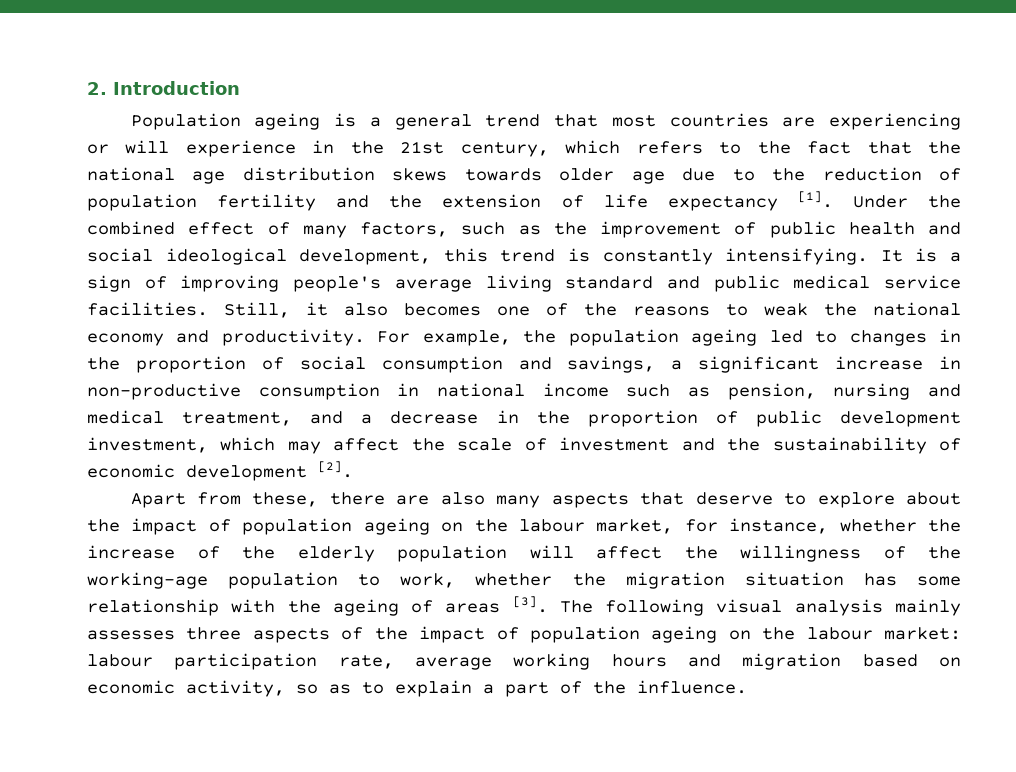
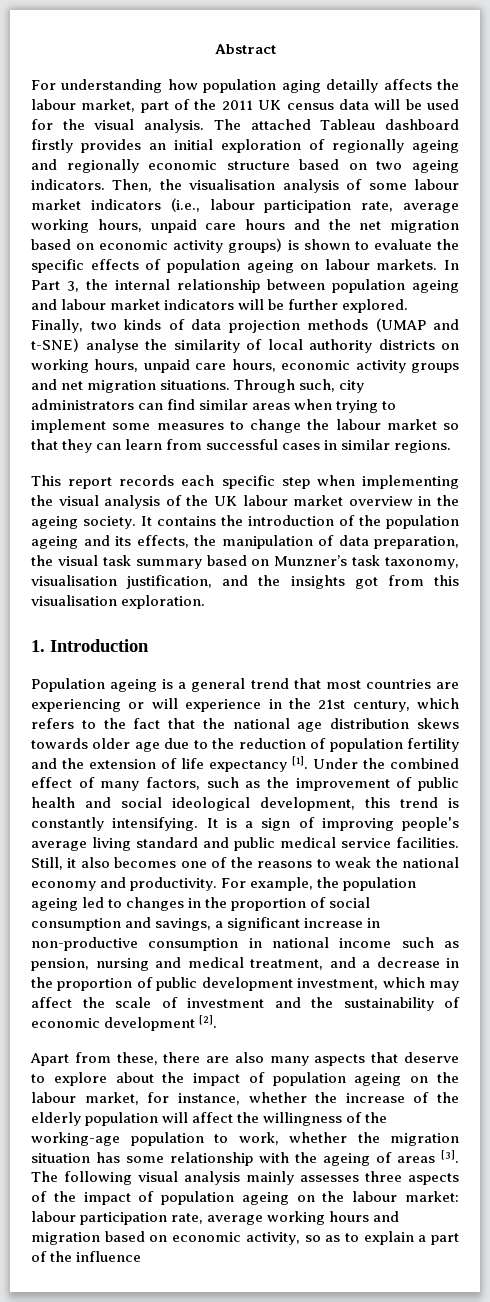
- 2. Introduction
+ Abstract
+ For understanding how population aging detailly affects the labour market, part of the 2011 UK census data will be used for the visual analysis. The attached Tableau dashboard firstly provides an initial exploration of regionally ageing and regionally economic structure based on two ageing indicators. Then, the visualisation analysis of some labour market indicators (i.e., labour participation rate, average working hours, unpaid care hours and the net migration based on economic activity groups) is shown to evaluate the specific effects of population ageing on labour markets. In Part 3, the internal relationship between population ageing and labour market indicators will be further explored. Finally, two kinds of data projection methods (UMAP and t-SNE) analyse the similarity of local authority districts on working hours, unpaid care hours, economic activity groups and net migration situations. Through such, city administrators can find similar areas when trying to implement some measures to change the labour market so that they can learn from successful cases in similar regions.
+ This report records each specific step when implementing the visual analysis of the UK labour market overview in the ageing society. It contains the introduction of the population ageing and its effects, the manipulation of data preparation, the visual task summary based on Munzner’s task taxonomy, visualisation justification, and the insights got from this visualisation exploration.
+ 1. Introduction
- The following visual analysis mainly assesses three aspects of the impact of population ageing on the labour market: labour participation rate, average working hours and migration based on economic activity, so as to explain a part of the influence.
+ The following visual analysis mainly assesses three aspects of the impact of population ageing on the labour market: labour participation rate, average working hours and migration based on economic activity, so as to explain a part of the influence

